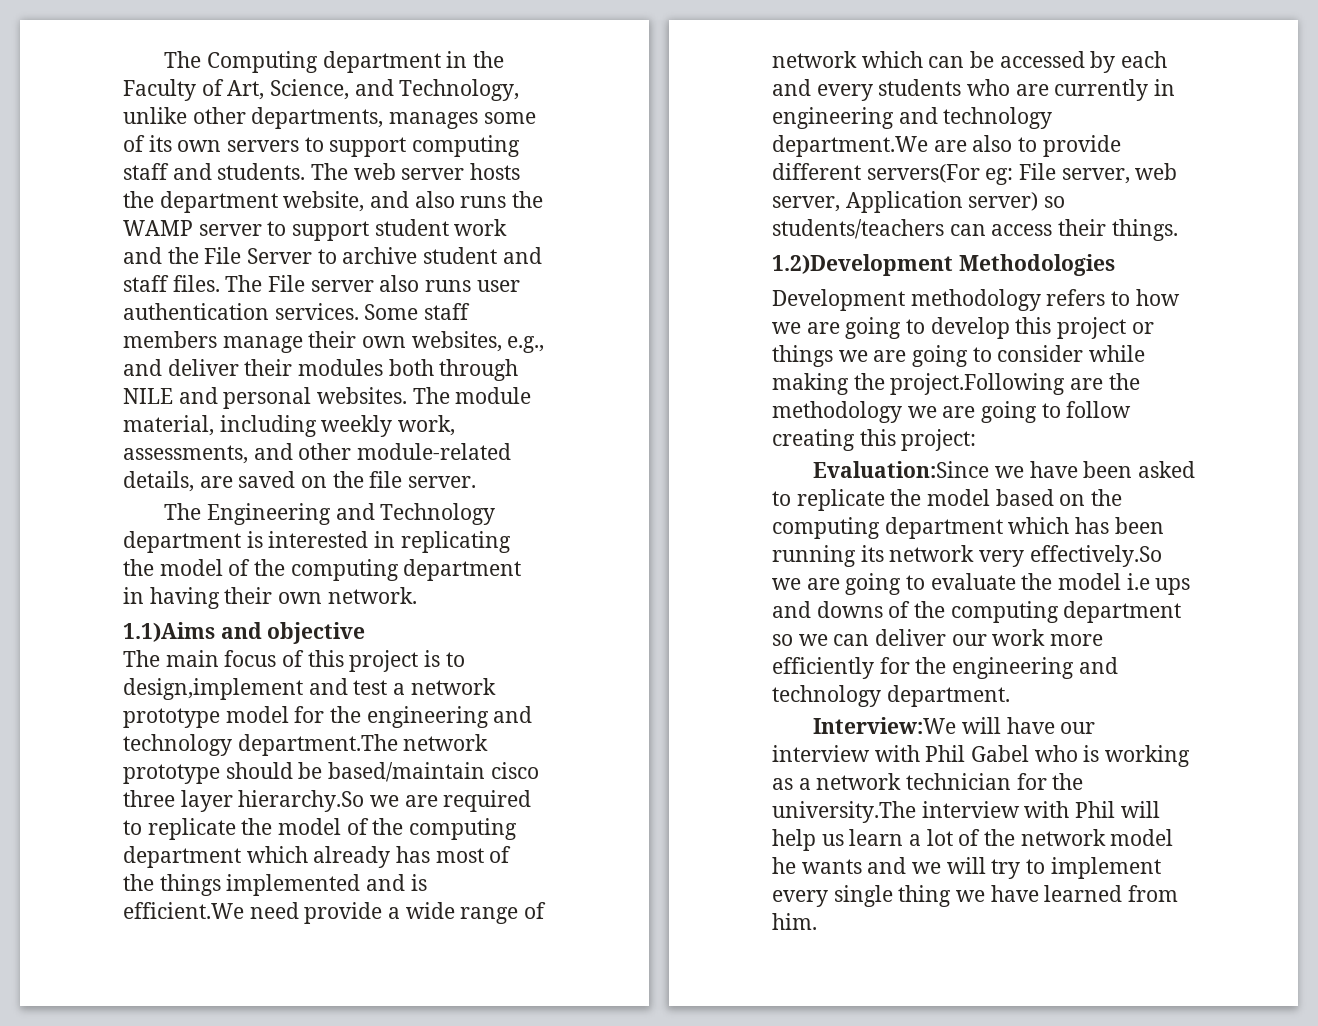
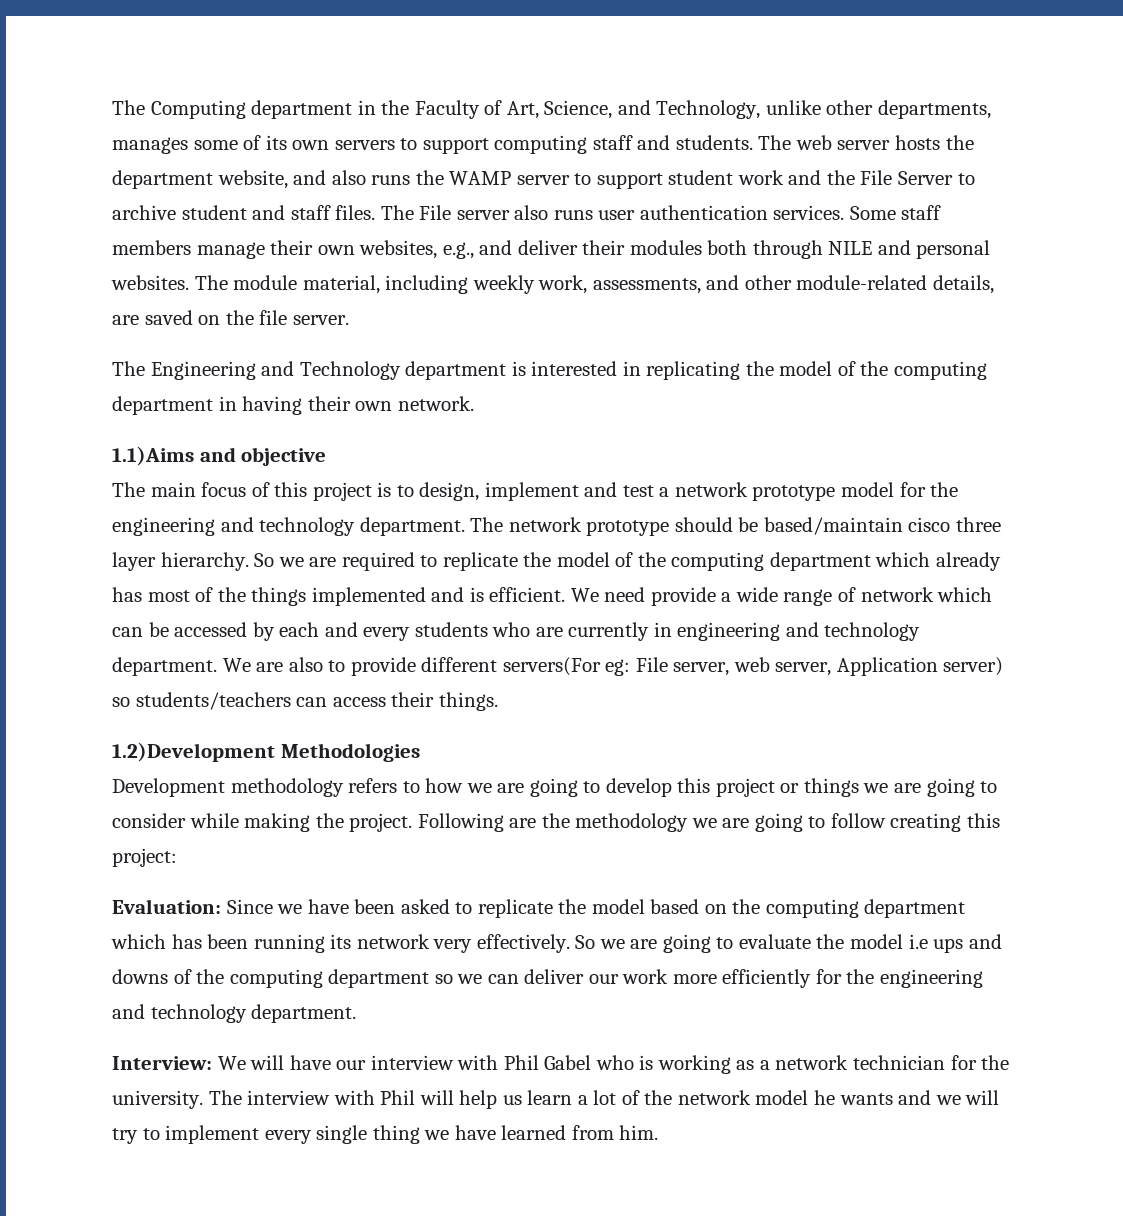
- The main focus of this project is to design,implement and test a network prototype model for the engineering and technology department.The network prototype should be based/maintain cisco three layer hierarchy.So we are required to replicate the model of the computing department which already has most of the things implemented and is efficient.We need provide a wide range of network which can be accessed by each and every students who are currently in engineering and technology department.We are also to provide different servers(For eg:
+ The main focus of this project is to design, implement and test a network prototype model for the engineering and technology department. The network prototype should be based/maintain cisco three layer hierarchy. So we are required to replicate the model of the computing department which already has most of the things implemented and is efficient. We need provide a wide range of network which can be accessed by each and every students who are currently in engineering and technology department. We are also to provide different servers(For eg:
- Development methodology refers to how we are going to develop this project or things we are going to consider while making the project.Following are the methodology we are going to follow creating this project:
+ Development methodology refers to how we are going to develop this project or things we are going to consider while making the project. Following are the methodology we are going to follow creating this project:
- Evaluation:Since we have been asked to replicate the model based on the computing department which has been running its network very effectively.So we are going to evaluate the model i.e ups and downs of the computing department so we can deliver our work more efficiently for the engineering and technology department.
+ Evaluation: Since we have been asked to replicate the model based on the computing department which has been running its network very effectively. So we are going to evaluate the model i.e ups and downs of the computing department so we can deliver our work more efficiently for the engineering and technology department.
- Interview:We will have our interview with Phil Gabel who is working as a network technician for the university.The interview with Phil will help us learn a lot of the network model he wants and we will try to implement every single thing we have learned from him.
+ Interview: We will have our interview with Phil Gabel who is working as a network technician for the university. The interview with Phil will help us learn a lot of the network model he wants and we will try to implement every single thing we have learned from him.

